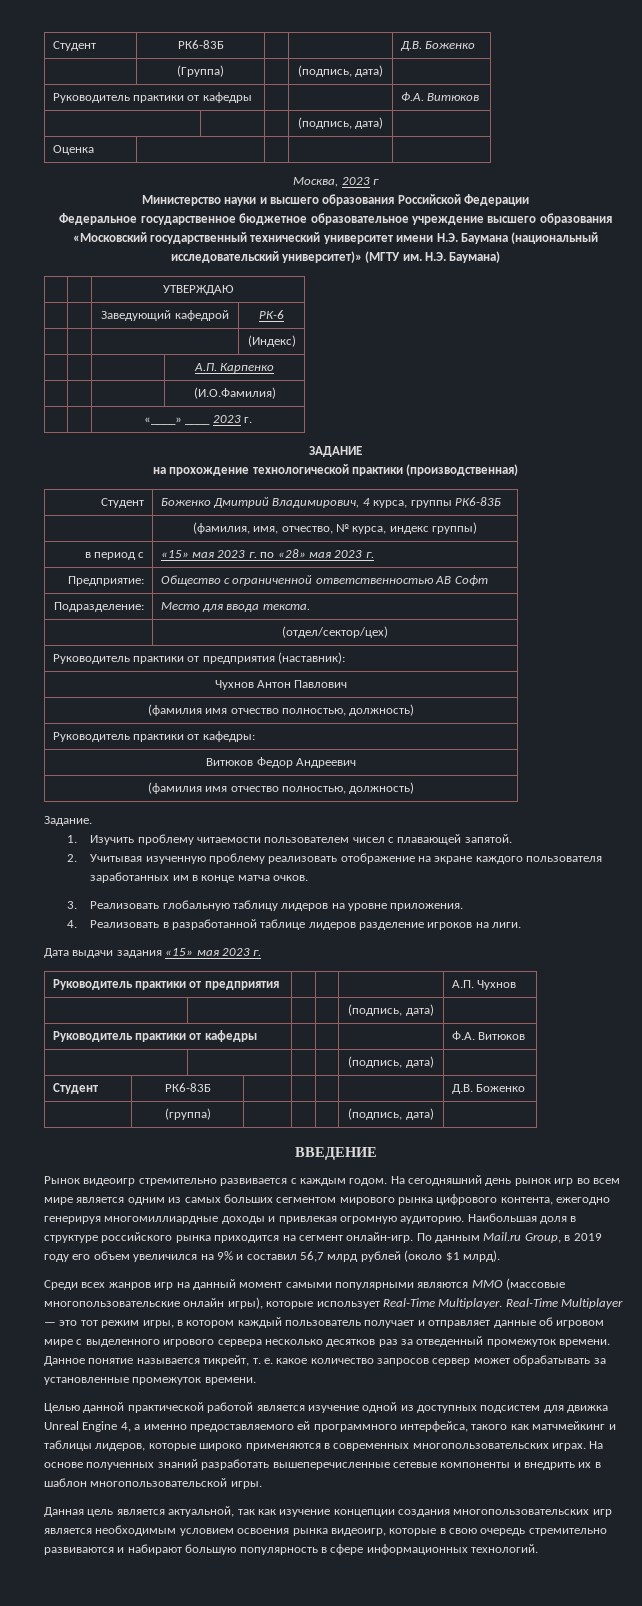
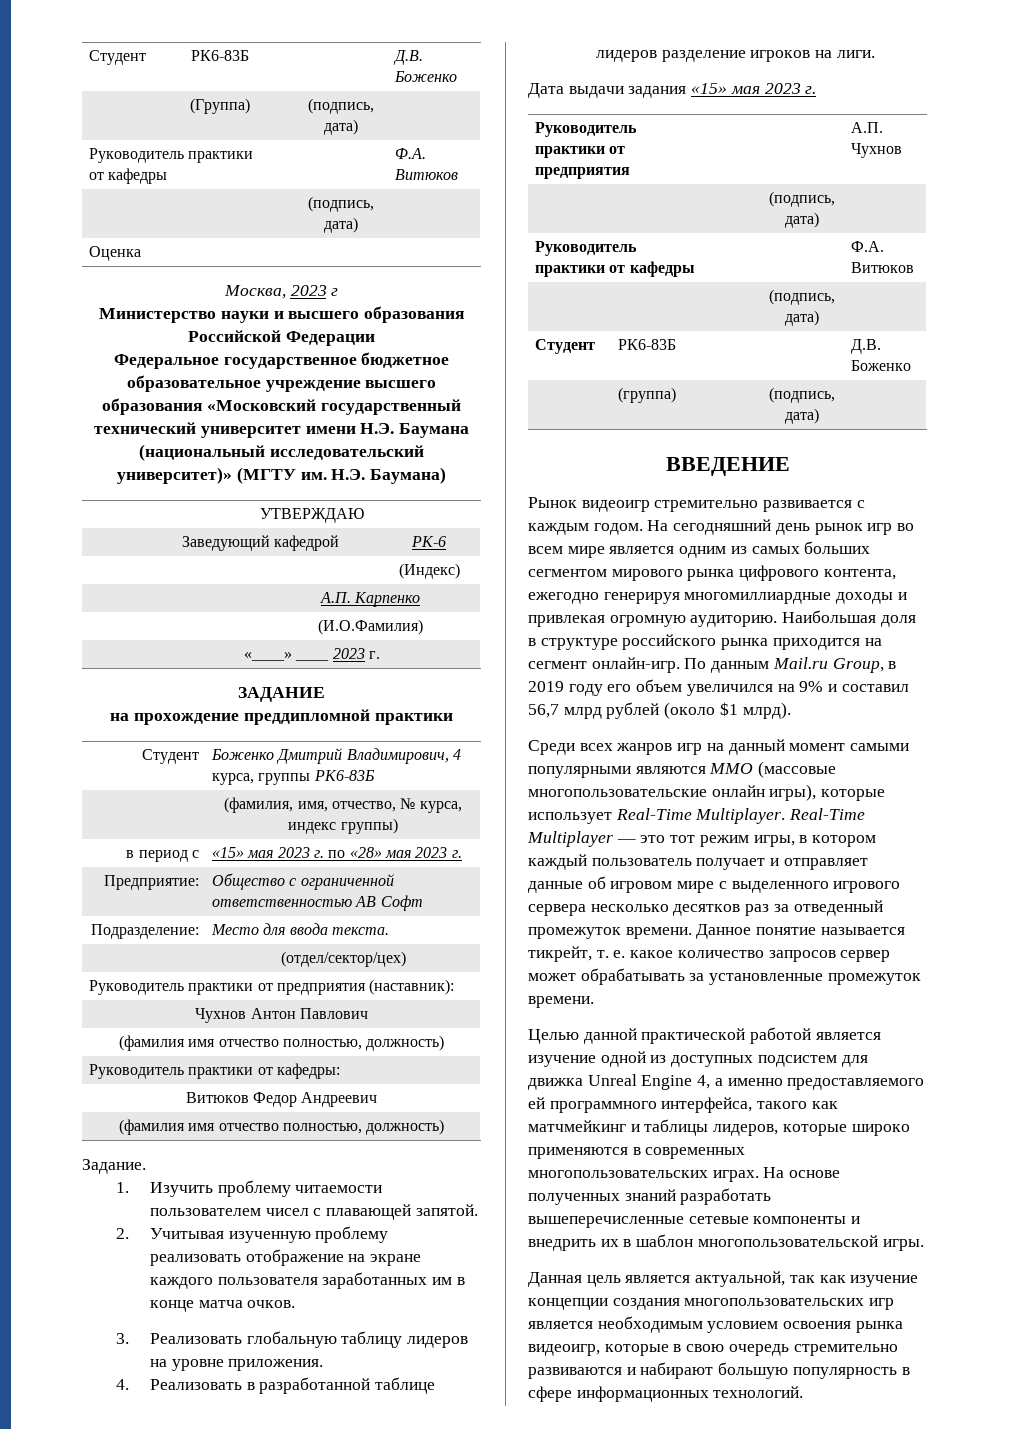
- на прохождение технологической практики (производственная)
+ на прохождение преддипломной практики

